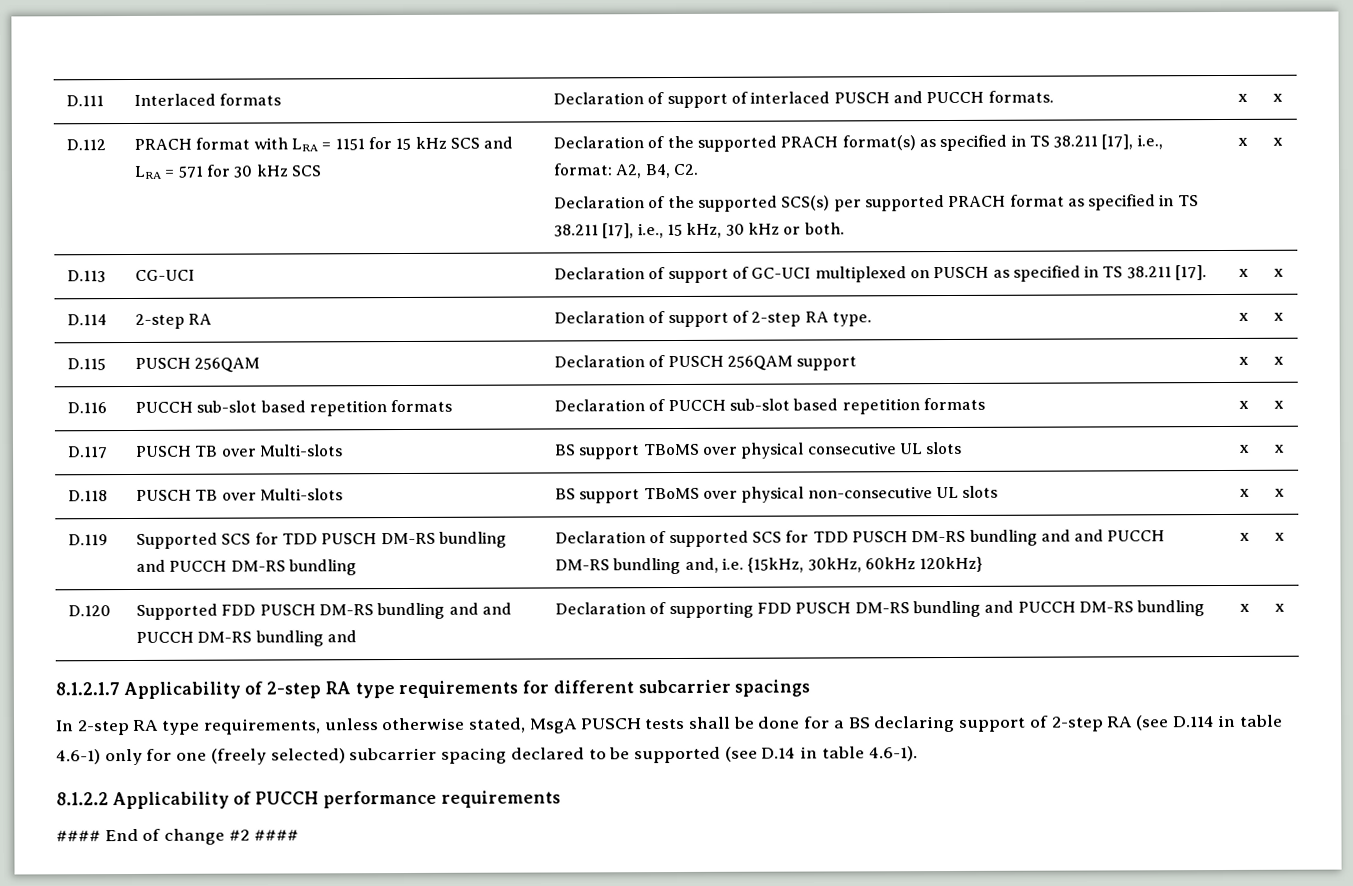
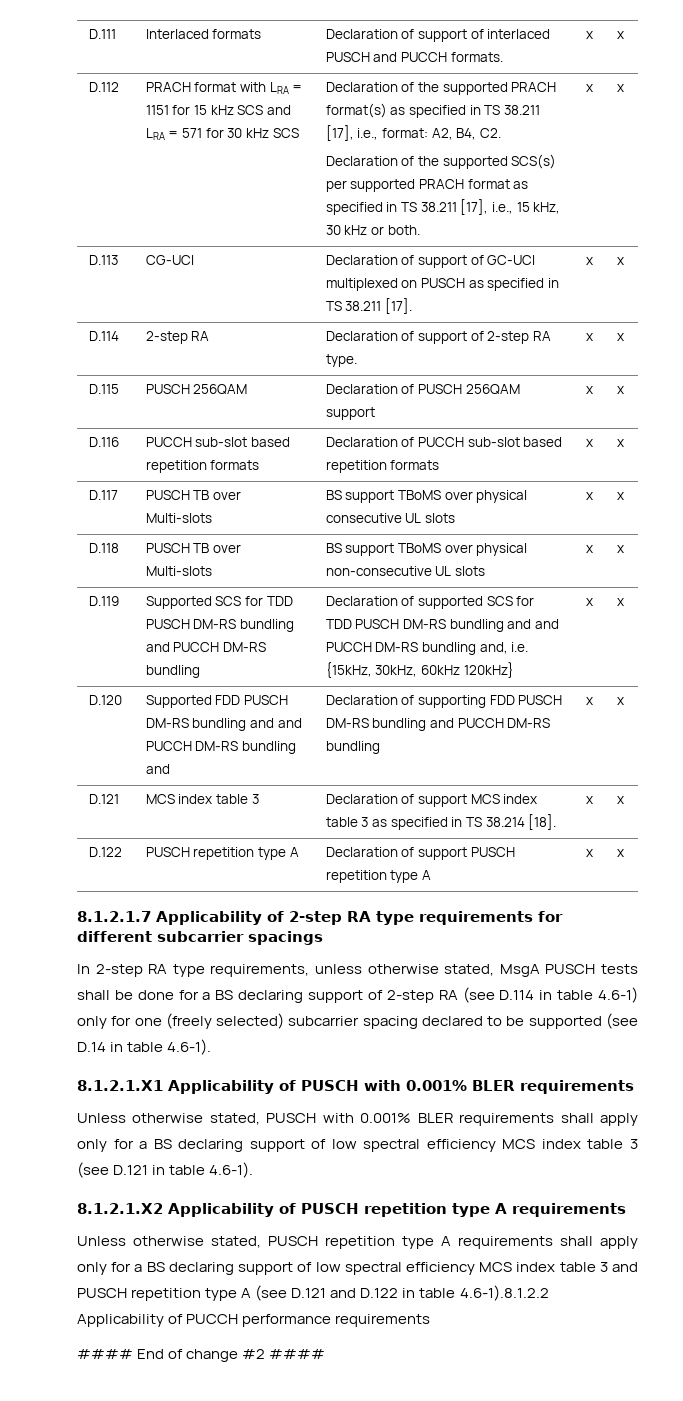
+ D.121 | MCS index table 3 | Declaration of support MCS index table 3 as specified in TS 38.214 [18]. | x | x
+ D.122 | PUSCH repetition type A | Declaration of support PUSCH repetition type A | x | x
- 8.1.2.2 Applicability of PUCCH performance requirements
+ 8.1.2.1.X1 Applicability of PUSCH with 0.001% BLER requirements
+ Unless otherwise stated, PUSCH with 0.001% BLER requirements shall apply only for a BS declaring support of low spectral efficiency MCS index table 3 (see D.121 in table 4.6-1).
+ 8.1.2.1.X2 Applicability of PUSCH repetition type A requirements
+ Unless otherwise stated, PUSCH repetition type A requirements shall apply only for a BS declaring support of low spectral efficiency MCS index table 3 and PUSCH repetition type A (see D.121 and D.122 in table 4.6-1).8.1.2.2 Applicability of PUCCH performance requirements

